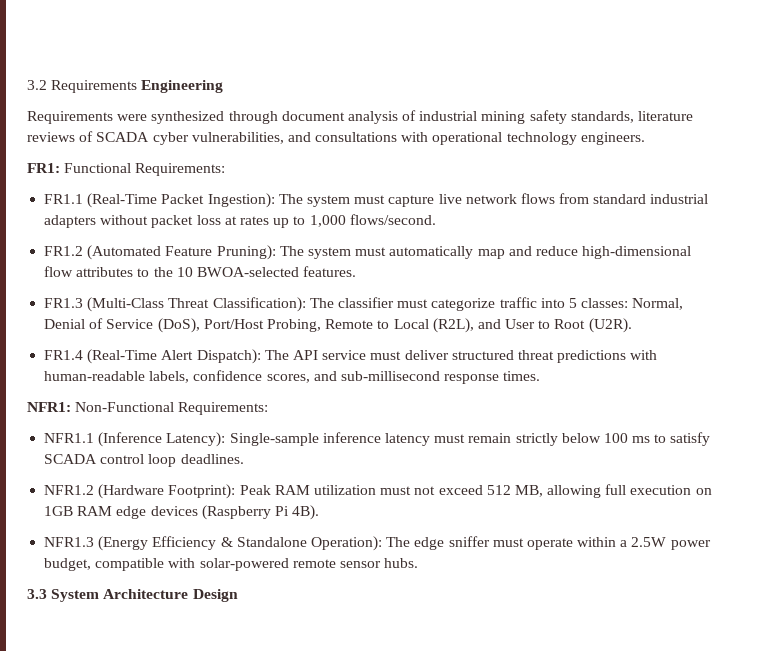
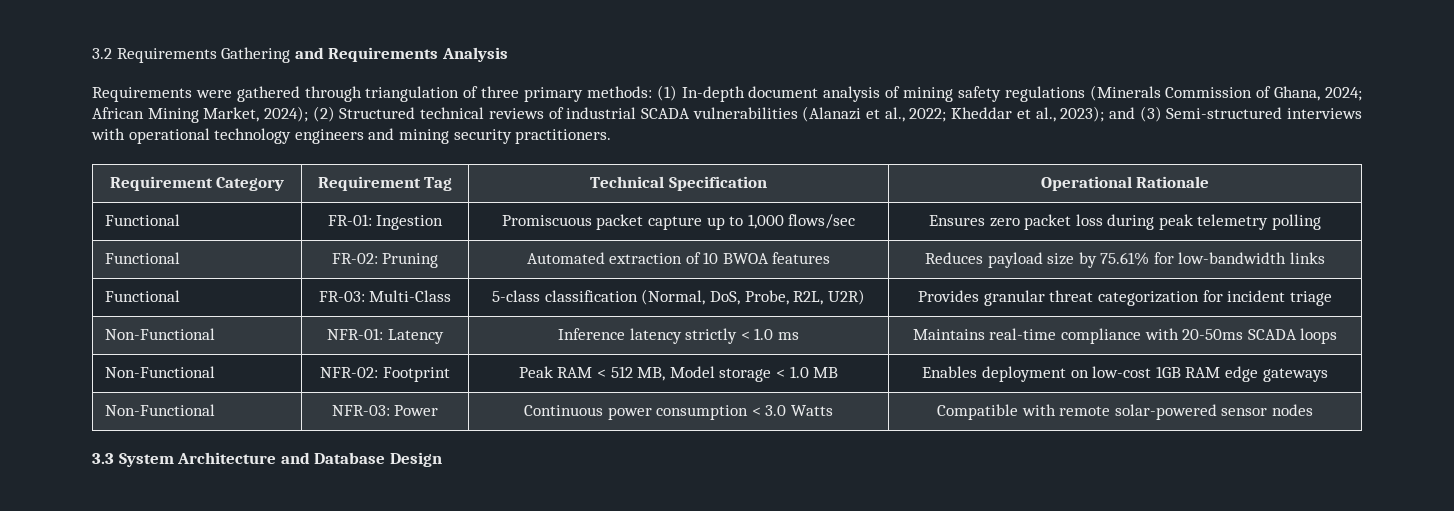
- 3.2 Requirements Engineering
- Requirements were synthesized through document analysis of industrial mining safety standards, literature reviews of SCADA cyber vulnerabilities, and consultations with operational technology engineers.
- FR1: Functional Requirements:
- FR1.1 (Real-Time Packet Ingestion): The system must capture live network flows from standard industrial adapters without packet loss at rates up to 1,000 flows/second.
- FR1.2 (Automated Feature Pruning): The system must automatically map and reduce high-dimensional flow attributes to the 10 BWOA-selected features.
- FR1.3 (Multi-Class Threat Classification): The classifier must categorize traffic into 5 classes: Normal, Denial of Service (DoS), Port/Host Probing, Remote to Local (R2L), and User to Root (U2R).
- FR1.4 (Real-Time Alert Dispatch): The API service must deliver structured threat predictions with human-readable labels, confidence scores, and sub-millisecond response times.
- NFR1: Non-Functional Requirements:
- NFR1.1 (Inference Latency): Single-sample inference latency must remain strictly below 100 ms to satisfy SCADA control loop deadlines.
- NFR1.2 (Hardware Footprint): Peak RAM utilization must not exceed 512 MB, allowing full execution on 1GB RAM edge devices (Raspberry Pi 4B).
- NFR1.3 (Energy Efficiency & Standalone Operation): The edge sniffer must operate within a 2.5W power budget, compatible with solar-powered remote sensor hubs.
+ 3.2 Requirements Gathering and Requirements Analysis
+ Requirements were gathered through triangulation of three primary methods: (1) In-depth document analysis of mining safety regulations (Minerals Commission of Ghana, 2024; African Mining Market, 2024); (2) Structured technical reviews of industrial SCADA vulnerabilities (Alanazi et al., 2022; Kheddar et al., 2023); and (3) Semi-structured interviews with operational technology engineers and mining security practitioners.
+ Requirement Category | Requirement Tag | Technical Specification | Operational Rationale
+ Functional | FR-01: Ingestion | Promiscuous packet capture up to 1,000 flows/sec | Ensures zero packet loss during peak telemetry polling
+ Functional | FR-02: Pruning | Automated extraction of 10 BWOA features | Reduces payload size by 75.61% for low-bandwidth links
+ Functional | FR-03: Multi-Class | 5-class classification (Normal, DoS, Probe, R2L, U2R) | Provides granular threat categorization for incident triage
+ Non-Functional | NFR-01: Latency | Inference latency strictly < 1.0 ms | Maintains real-time compliance with 20-50ms SCADA loops
+ Non-Functional | NFR-02: Footprint | Peak RAM < 512 MB, Model storage < 1.0 MB | Enables deployment on low-cost 1GB RAM edge gateways
+ Non-Functional | NFR-03: Power | Continuous power consumption < 3.0 Watts | Compatible with remote solar-powered sensor nodes
- 3.3 System Architecture Design
+ 3.3 System Architecture and Database Design

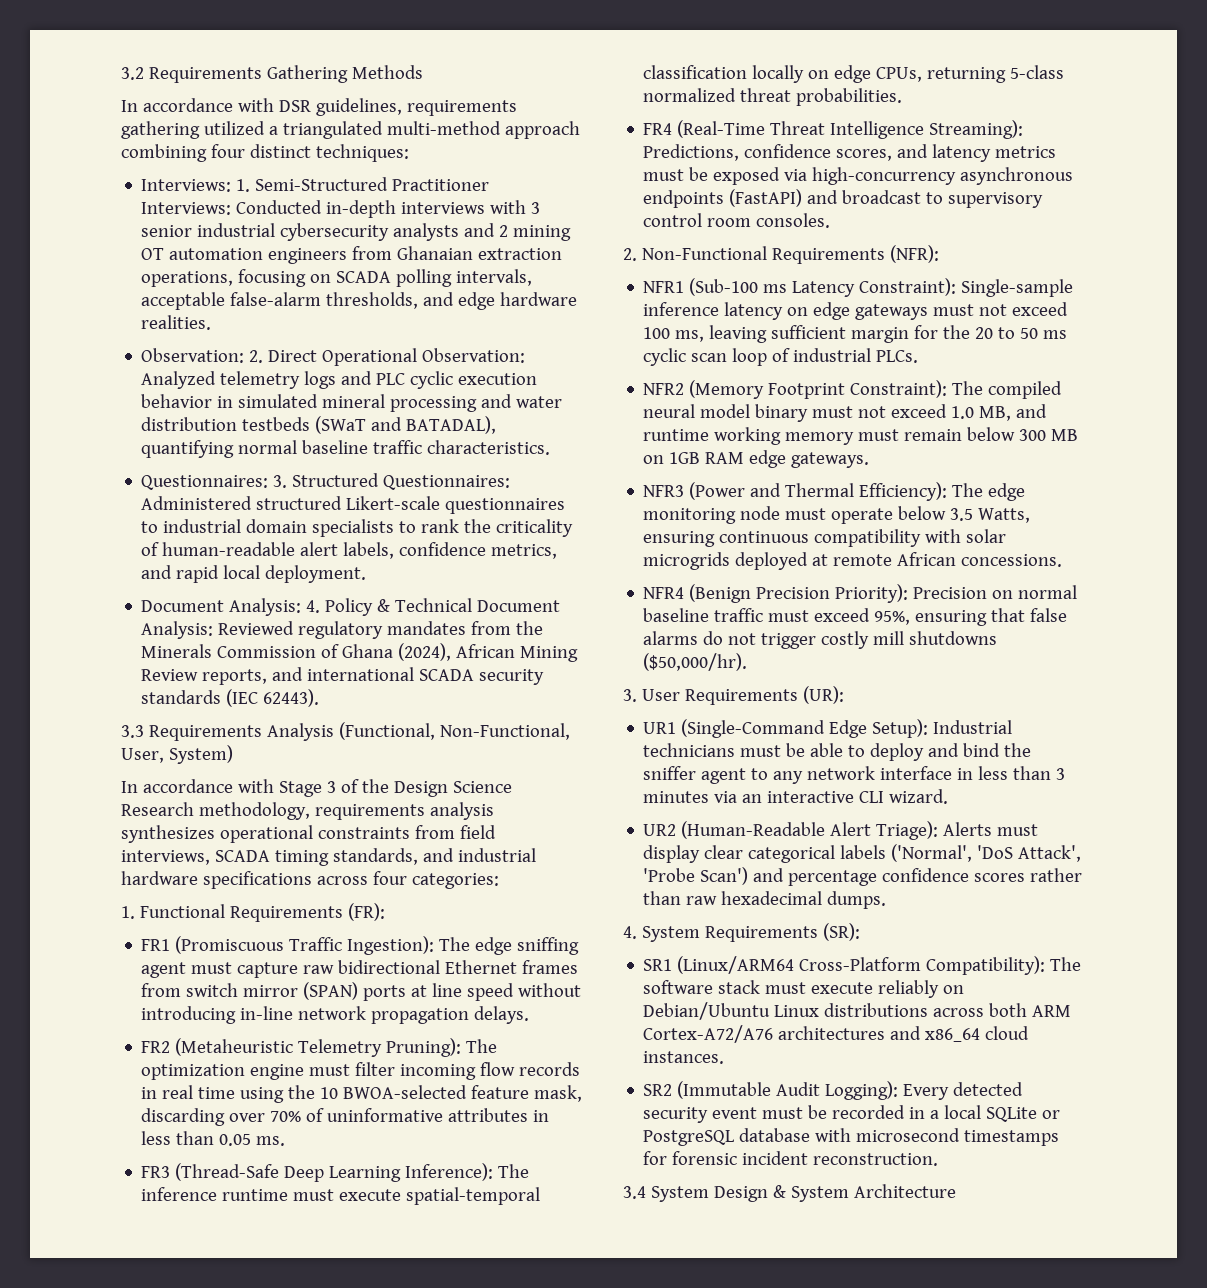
- 3.2 Requirements Gathering and Requirements Analysis
- Requirements were gathered through triangulation of three primary methods: (1) In-depth document analysis of mining safety regulations (Minerals Commission of Ghana, 2024; African Mining Market, 2024); (2) Structured technical reviews of industrial SCADA vulnerabilities (Alanazi et al., 2022; Kheddar et al., 2023); and (3) Semi-structured interviews with operational technology engineers and mining security practitioners.
- Requirement Category | Requirement Tag | Technical Specification | Operational Rationale
- Functional | FR-01: Ingestion | Promiscuous packet capture up to 1,000 flows/sec | Ensures zero packet loss during peak telemetry polling
- Functional | FR-02: Pruning | Automated extraction of 10 BWOA features | Reduces payload size by 75.61% for low-bandwidth links
- Functional | FR-03: Multi-Class | 5-class classification (Normal, DoS, Probe, R2L, U2R) | Provides granular threat categorization for incident triage
- Non-Functional | NFR-01: Latency | Inference latency strictly < 1.0 ms | Maintains real-time compliance with 20-50ms SCADA loops
- Non-Functional | NFR-02: Footprint | Peak RAM < 512 MB, Model storage < 1.0 MB | Enables deployment on low-cost 1GB RAM edge gateways
- Non-Functional | NFR-03: Power | Continuous power consumption < 3.0 Watts | Compatible with remote solar-powered sensor nodes
- 3.3 System Architecture and Database Design
+ 3.2 Requirements Gathering Methods
+ In accordance with DSR guidelines, requirements gathering utilized a triangulated multi-method approach combining four distinct techniques:
+ Interviews: 1. Semi-Structured Practitioner Interviews: Conducted in-depth interviews with 3 senior industrial cybersecurity analysts and 2 mining OT automation engineers from Ghanaian extraction operations, focusing on SCADA polling intervals, acceptable false-alarm thresholds, and edge hardware realities.
+ Observation: 2. Direct Operational Observation: Analyzed telemetry logs and PLC cyclic execution behavior in simulated mineral processing and water distribution testbeds (SWaT and BATADAL), quantifying normal baseline traffic characteristics.
+ Questionnaires: 3. Structured Questionnaires: Administered structured Likert-scale questionnaires to industrial domain specialists to rank the criticality of human-readable alert labels, confidence metrics, and rapid local deployment.
+ Document Analysis: 4. Policy & Technical Document Analysis: Reviewed regulatory mandates from the Minerals Commission of Ghana (2024), African Mining Review reports, and international SCADA security standards (IEC 62443).
+ 3.3 Requirements Analysis (Functional, Non-Functional, User, System)
+ In accordance with Stage 3 of the Design Science Research methodology, requirements analysis synthesizes operational constraints from field interviews, SCADA timing standards, and industrial hardware specifications across four categories:
+ 1. Functional Requirements (FR):
+ FR1 (Promiscuous Traffic Ingestion): The edge sniffing agent must capture raw bidirectional Ethernet frames from switch mirror (SPAN) ports at line speed without introducing in-line network propagation delays.
+ FR2 (Metaheuristic Telemetry Pruning): The optimization engine must filter incoming flow records in real time using the 10 BWOA-selected feature mask, discarding over 70% of uninformative attributes in less than 0.05 ms.
+ FR3 (Thread-Safe Deep Learning Inference): The inference runtime must execute spatial-temporal classification locally on edge CPUs, returning 5-class normalized threat probabilities.
+ FR4 (Real-Time Threat Intelligence Streaming): Predictions, confidence scores, and latency metrics must be exposed via high-concurrency asynchronous endpoints (FastAPI) and broadcast to supervisory control room consoles.
+ 2. Non-Functional Requirements (NFR):
+ NFR1 (Sub-100 ms Latency Constraint): Single-sample inference latency on edge gateways must not exceed 100 ms, leaving sufficient margin for the 20 to 50 ms cyclic scan loop of industrial PLCs.
+ NFR2 (Memory Footprint Constraint): The compiled neural model binary must not exceed 1.0 MB, and runtime working memory must remain below 300 MB on 1GB RAM edge gateways.
+ NFR3 (Power and Thermal Efficiency): The edge monitoring node must operate below 3.5 Watts, ensuring continuous compatibility with solar microgrids deployed at remote African concessions.
+ NFR4 (Benign Precision Priority): Precision on normal baseline traffic must exceed 95%, ensuring that false alarms do not trigger costly mill shutdowns ($50,000/hr).
+ 3. User Requirements (UR):
+ UR1 (Single-Command Edge Setup): Industrial technicians must be able to deploy and bind the sniffer agent to any network interface in less than 3 minutes via an interactive CLI wizard.
+ UR2 (Human-Readable Alert Triage): Alerts must display clear categorical labels ('Normal', 'DoS Attack', 'Probe Scan') and percentage confidence scores rather than raw hexadecimal dumps.
+ 4. System Requirements (SR):
+ SR1 (Linux/ARM64 Cross-Platform Compatibility): The software stack must execute reliably on Debian/Ubuntu Linux distributions across both ARM Cortex-A72/A76 architectures and x86_64 cloud instances.
+ SR2 (Immutable Audit Logging): Every detected security event must be recorded in a local SQLite or PostgreSQL database with microsecond timestamps for forensic incident reconstruction.
+ 3.4 System Design & System Architecture

